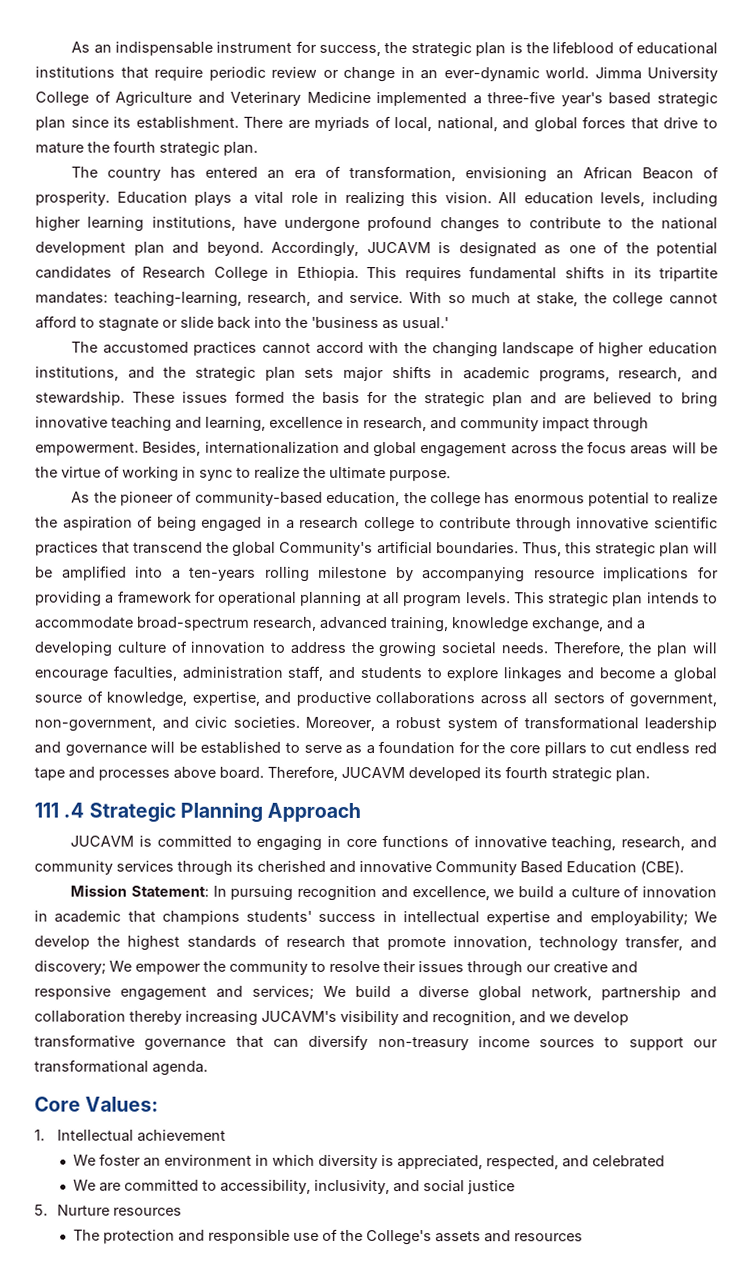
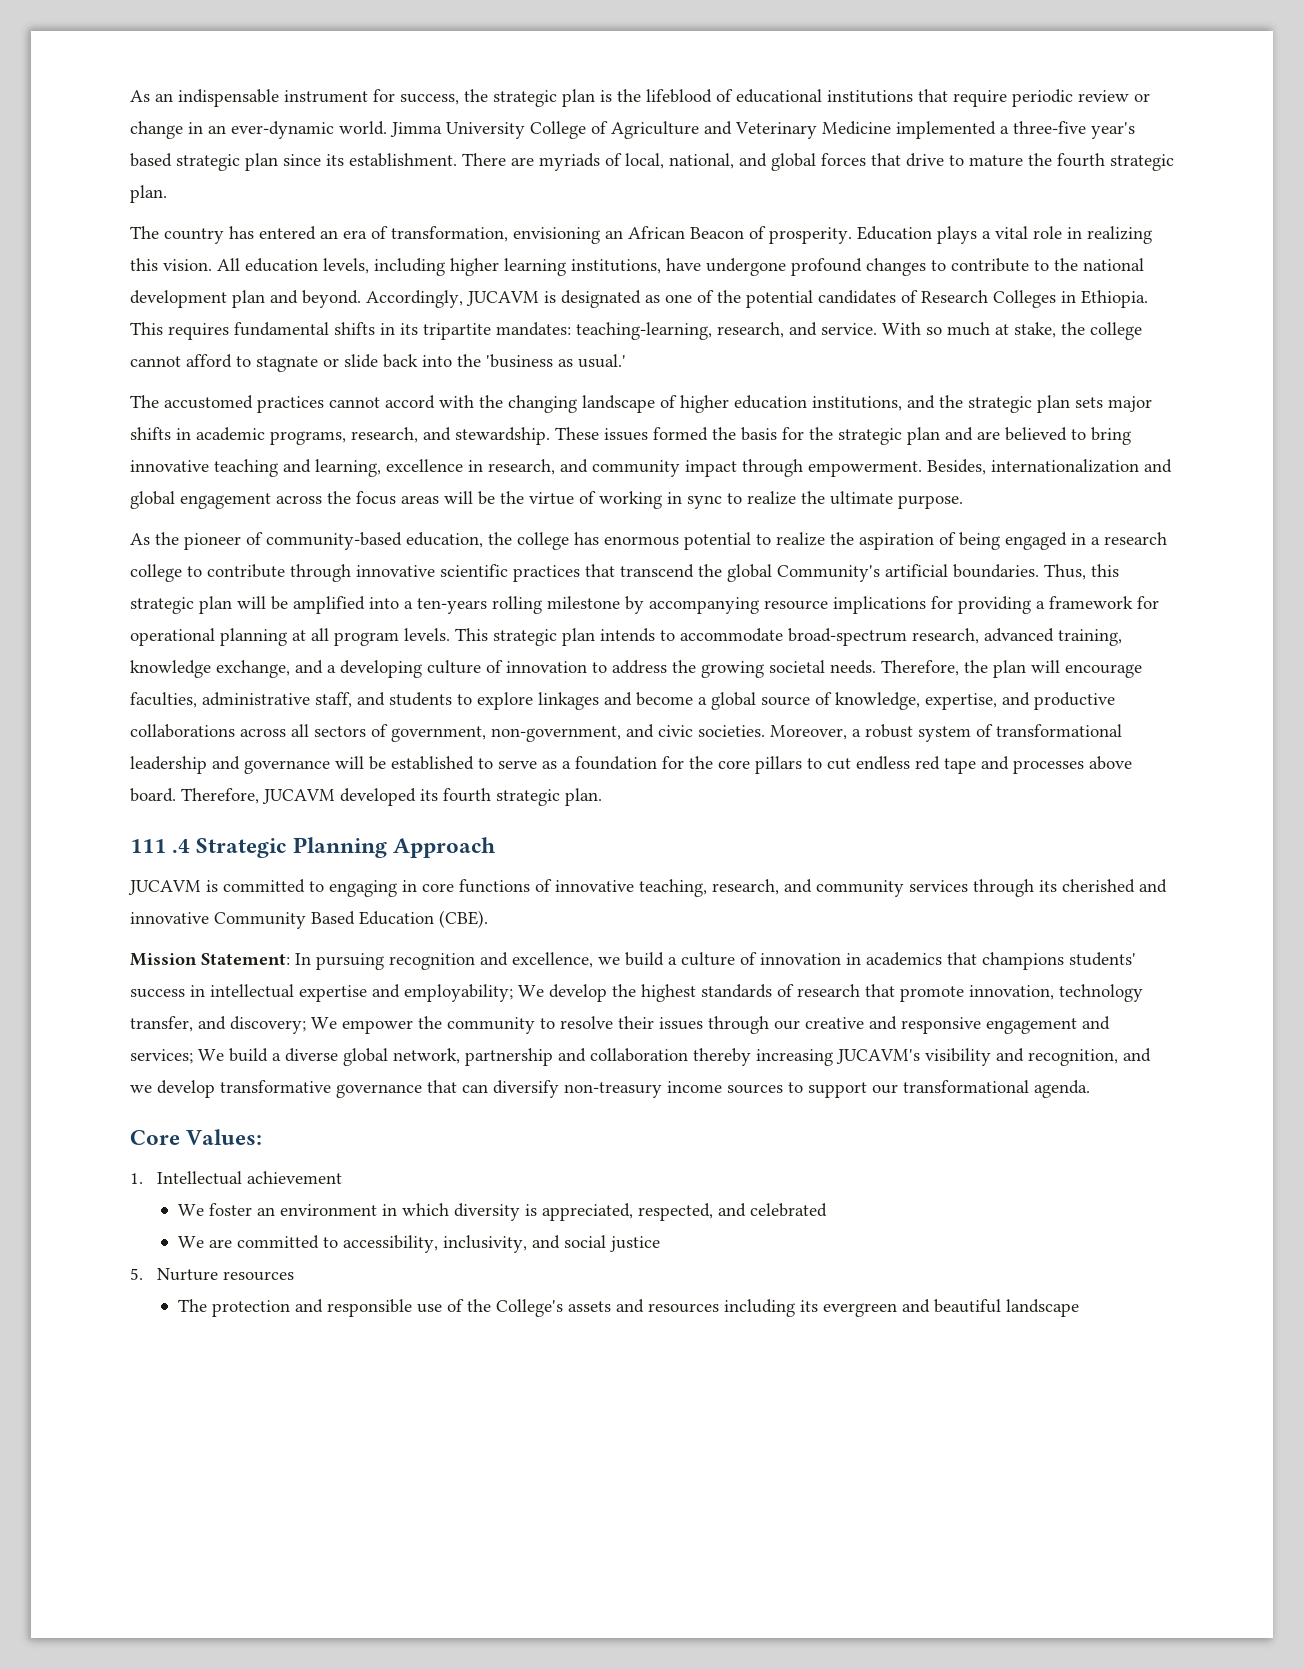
- Accordingly, JUCAVM is designated as one of the potential candidates of Research College in Ethiopia.
+ Accordingly, JUCAVM is designated as one of the potential candidates of Research Colleges in Ethiopia.
- Therefore, the plan will encourage faculties, administration staff, and students to explore linkages and become a global source of knowledge, expertise, and productive collaborations across all sectors of government, non-government, and civic societies.
+ Therefore, the plan will encourage faculties, administrative staff, and students to explore linkages and become a global source of knowledge, expertise, and productive collaborations across all sectors of government, non-government, and civic societies.
- In pursuing recognition and excellence, we build a culture of innovation in academic that champions students' success in intellectual expertise and employability;
+ In pursuing recognition and excellence, we build a culture of innovation in academics that champions students' success in intellectual expertise and employability;
- The protection and responsible use of the College's assets and resources
+ The protection and responsible use of the College's assets and resources including its evergreen and beautiful landscape

